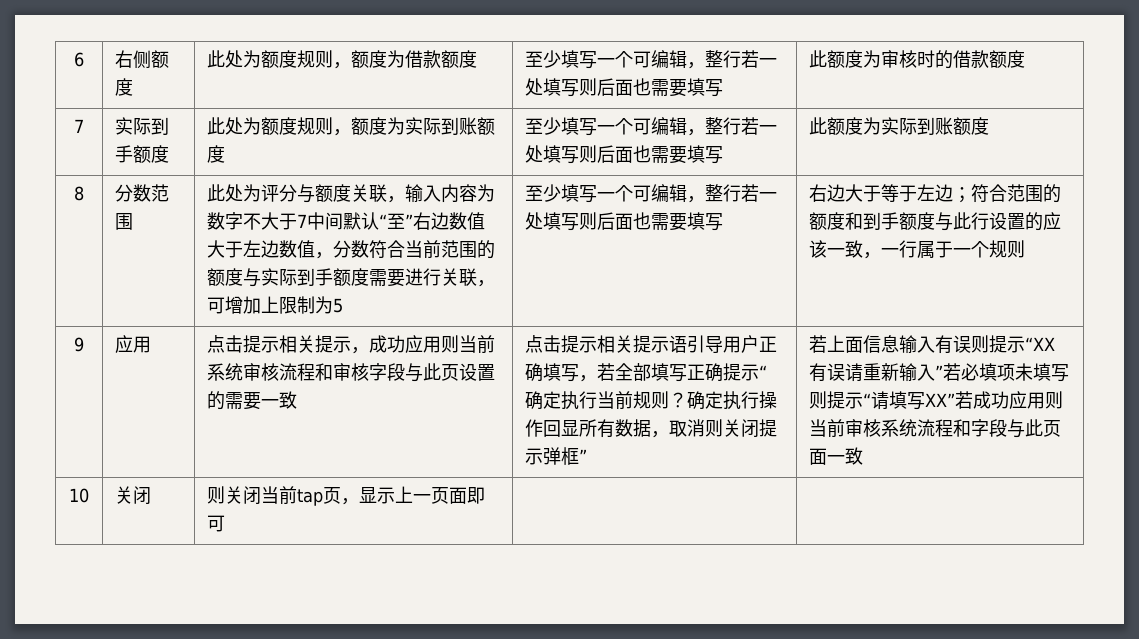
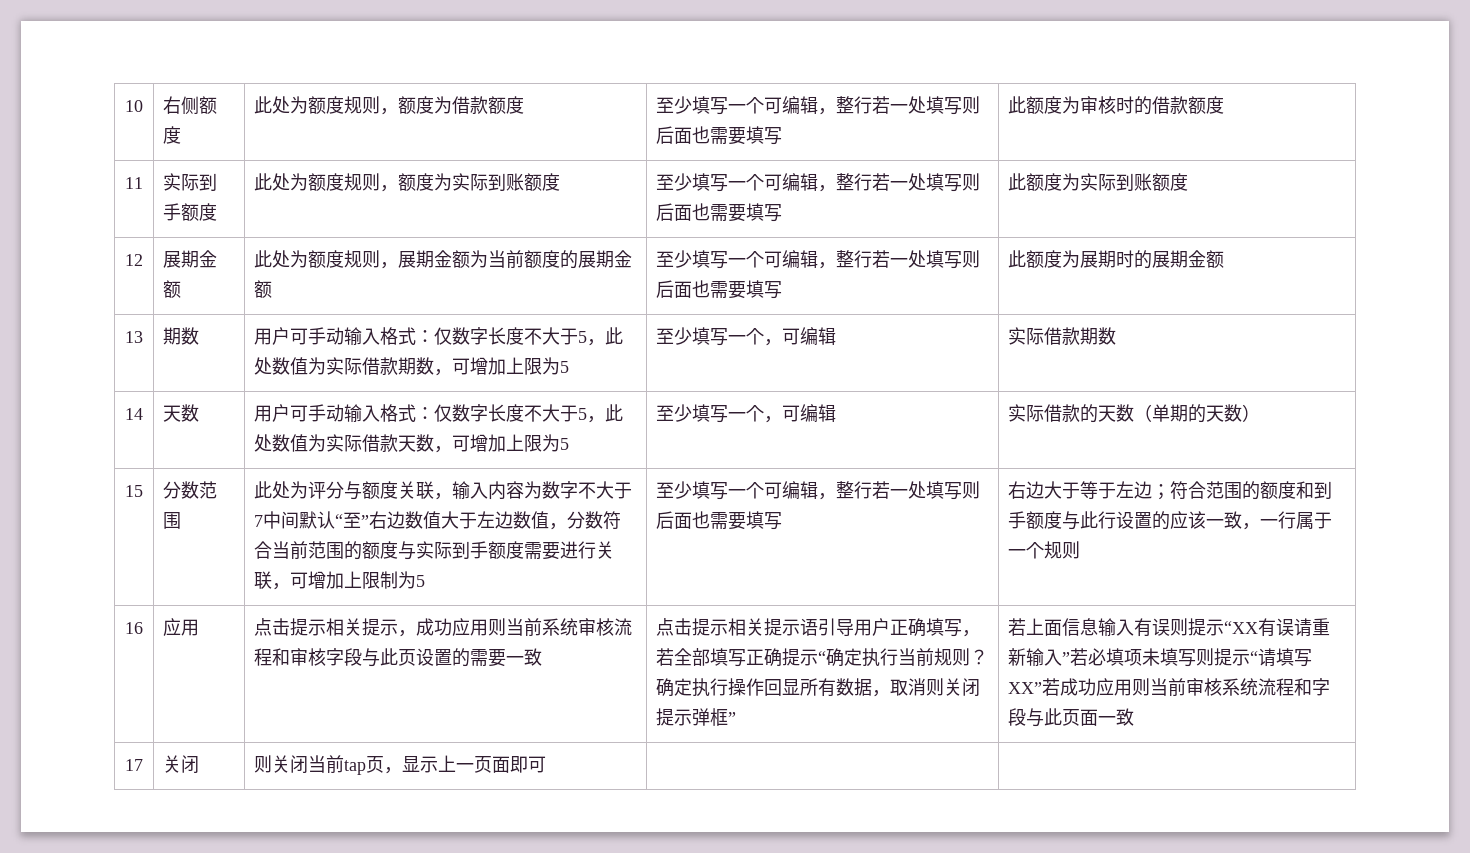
- 6 | 右侧额度 | 此处为额度规则，额度为借款额度 | 至少填写一个可编辑，整行若一处填写则后面也需要填写 | 此额度为审核时的借款额度
+ 10 | 右侧额度 | 此处为额度规则，额度为借款额度 | 至少填写一个可编辑，整行若一处填写则后面也需要填写 | 此额度为审核时的借款额度
- 7 | 实际到手额度 | 此处为额度规则，额度为实际到账额度 | 至少填写一个可编辑，整行若一处填写则后面也需要填写 | 此额度为实际到账额度
+ 11 | 实际到手额度 | 此处为额度规则，额度为实际到账额度 | 至少填写一个可编辑，整行若一处填写则后面也需要填写 | 此额度为实际到账额度
- 8
+ 12 | 展期金额 | 此处为额度规则，展期金额为当前额度的展期金额 | 至少填写一个可编辑，整行若一处填写则后面也需要填写 | 此额度为展期时的展期金额
+ 13 | 期数 | 用户可手动输入格式：仅数字长度不大于5，此处数值为实际借款期数，可增加上限为5 | 至少填写一个，可编辑 | 实际借款期数
+ 14 | 天数 | 用户可手动输入格式：仅数字长度不大于5，此处数值为实际借款天数，可增加上限为5 | 至少填写一个，可编辑 | 实际借款的天数（单期的天数）
+ 15
- 9
+ 16
- 10 | 关闭 | 则关闭当前tap页，显示上一页面即可 | |
+ 17 | 关闭 | 则关闭当前tap页，显示上一页面即可 | |

